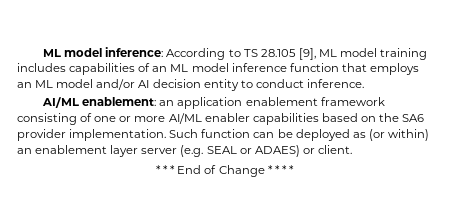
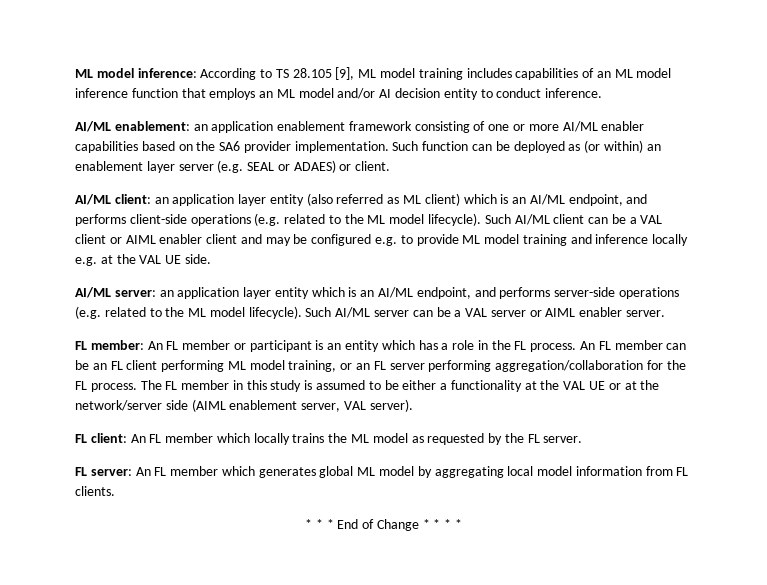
+ AI/ML client: an application layer entity (also referred as ML client) which is an AI/ML endpoint, and performs client-side operations (e.g. related to the ML model lifecycle). Such AI/ML client can be a VAL client or AIML enabler client and may be configured e.g. to provide ML model training and inference locally e.g. at the VAL UE side.
+ AI/ML server: an application layer entity which is an AI/ML endpoint, and performs server-side operations (e.g. related to the ML model lifecycle). Such AI/ML server can be a VAL server or AIML enabler server.
+ FL member: An FL member or participant is an entity which has a role in the FL process. An FL member can be an FL client performing ML model training, or an FL server performing aggregation/collaboration for the FL process. The FL member in this study is assumed to be either a functionality at the VAL UE or at the network/server side (AIML enablement server, VAL server).
+ FL client: An FL member which locally trains the ML model as requested by the FL server.
+ FL server: An FL member which generates global ML model by aggregating local model information from FL clients.

